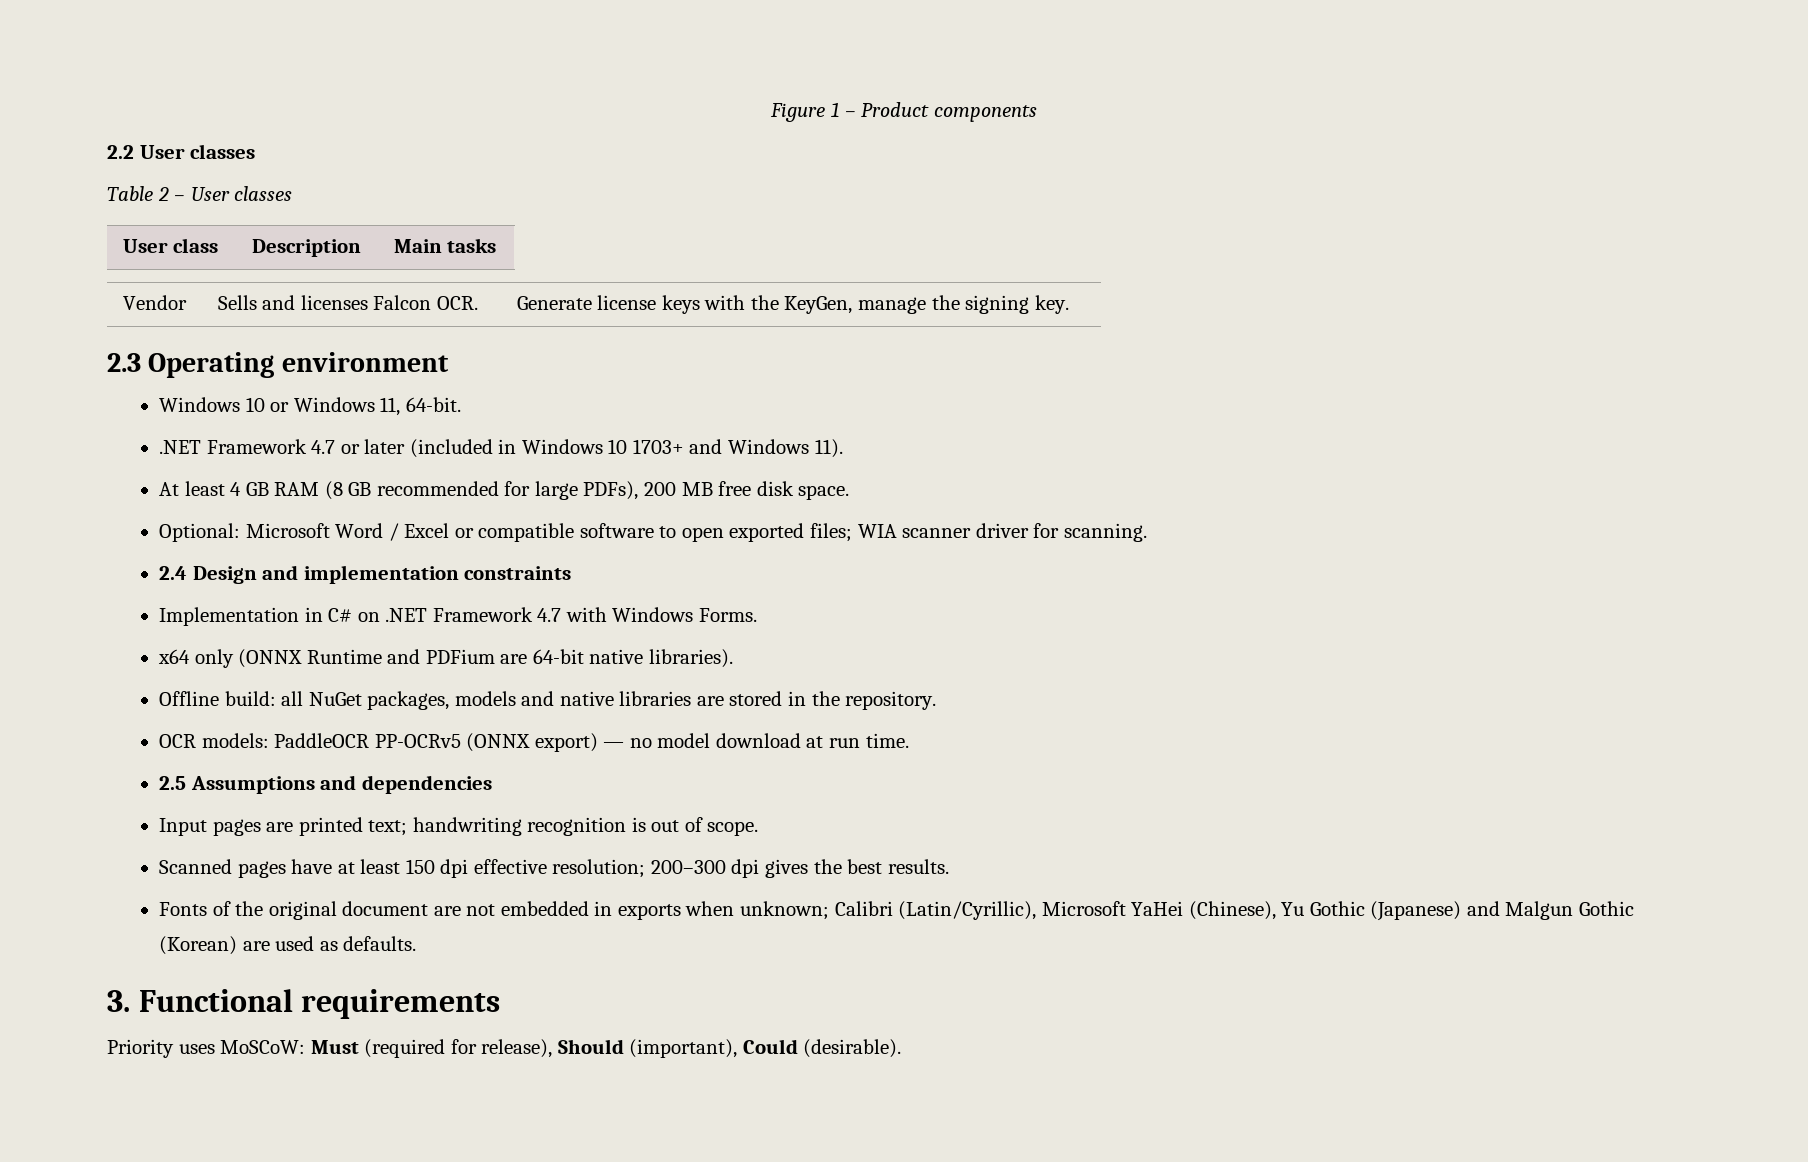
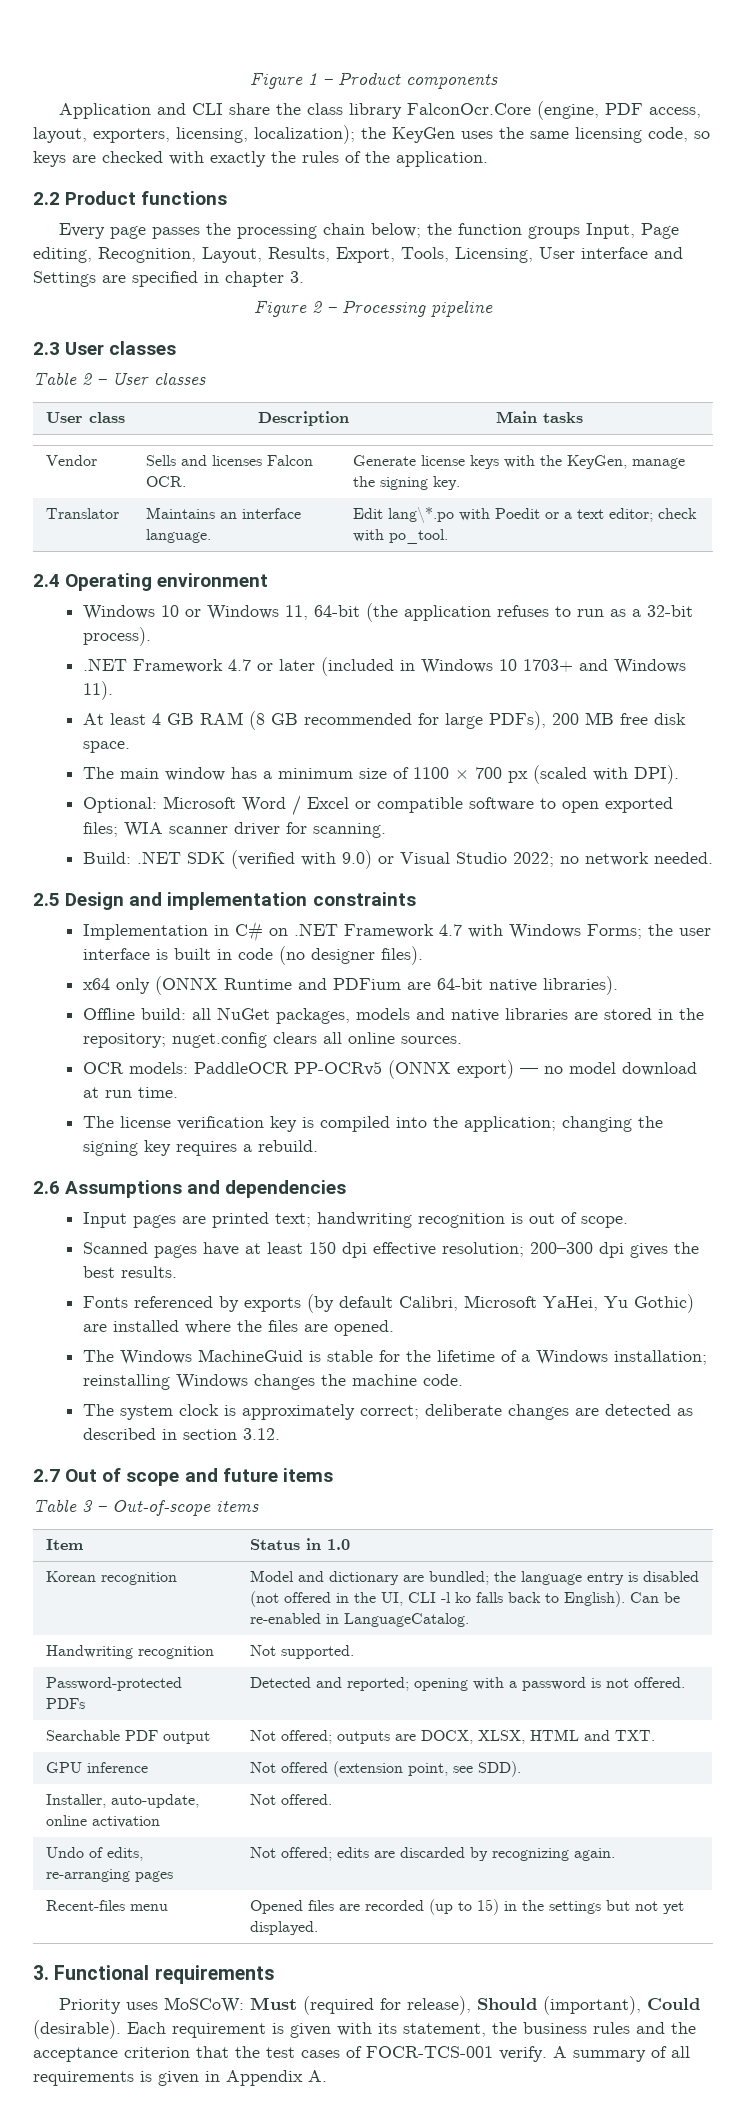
- 2.2 User classes
+ Application and CLI share the class library FalconOcr.Core (engine, PDF access, layout, exporters, licensing, localization); the KeyGen uses the same licensing code, so keys are checked with exactly the rules of the application.
+ 2.2 Product functions
+ Every page passes the processing chain below; the function groups Input, Page editing, Recognition, Layout, Results, Export, Tools, Licensing, User interface and Settings are specified in chapter 3.
+ Figure 2 – Processing pipeline
+ 2.3 User classes
- 2.3 Operating environment
+ Translator | Maintains an interface language. | Edit lang\*.po with Poedit or a text editor; check with po_tool.
+ 2.4 Operating environment
- Windows 10 or Windows 11, 64-bit.
+ Windows 10 or Windows 11, 64-bit (the application refuses to run as a 32-bit process).
+ The main window has a minimum size of 1100 × 700 px (scaled with DPI).
- 2.4 Design and implementation constraints
+ Build: .NET SDK (verified with 9.0) or Visual Studio 2022; no network needed.
+ 2.5 Design and implementation constraints
- Implementation in C# on .NET Framework 4.7 with Windows Forms.
+ Implementation in C# on .NET Framework 4.7 with Windows Forms; the user interface is built in code (no designer files).
- Offline build: all NuGet packages, models and native libraries are stored in the repository.
+ Offline build: all NuGet packages, models and native libraries are stored in the repository; nuget.config clears all online sources.
- 2.5 Assumptions and dependencies
+ The license verification key is compiled into the application; changing the signing key requires a rebuild.
+ 2.6 Assumptions and dependencies
- Fonts of the original document are not embedded in exports when unknown; Calibri (Latin/Cyrillic), Microsoft YaHei (Chinese), Yu Gothic (Japanese) and Malgun Gothic (Korean) are used as defaults.
+ Fonts referenced by exports (by default Calibri, Microsoft YaHei, Yu Gothic) are installed where the files are opened.
+ The Windows MachineGuid is stable for the lifetime of a Windows installation; reinstalling Windows changes the machine code.
+ The system clock is approximately correct; deliberate changes are detected as described in section 3.12.
+ 2.7 Out of scope and future items
+ Table 3 – Out-of-scope items
+ Item | Status in 1.0
+ Korean recognition | Model and dictionary are bundled; the language entry is disabled (not offered in the UI, CLI -l ko falls back to English). Can be re-enabled in LanguageCatalog.
+ Handwriting recognition | Not supported.
+ Password-protected PDFs | Detected and reported; opening with a password is not offered.
+ Searchable PDF output | Not offered; outputs are DOCX, XLSX, HTML and TXT.
+ GPU inference | Not offered (extension point, see SDD).
+ Installer, auto-update, online activation | Not offered.
+ Undo of edits, re-arranging pages | Not offered; edits are discarded by recognizing again.
+ Recent-files menu | Opened files are recorded (up to 15) in the settings but not yet displayed.
+ Each requirement is given with its statement, the business rules and the acceptance criterion that the test cases of FOCR-TCS-001 verify. A summary of all requirements is given in Appendix A.

